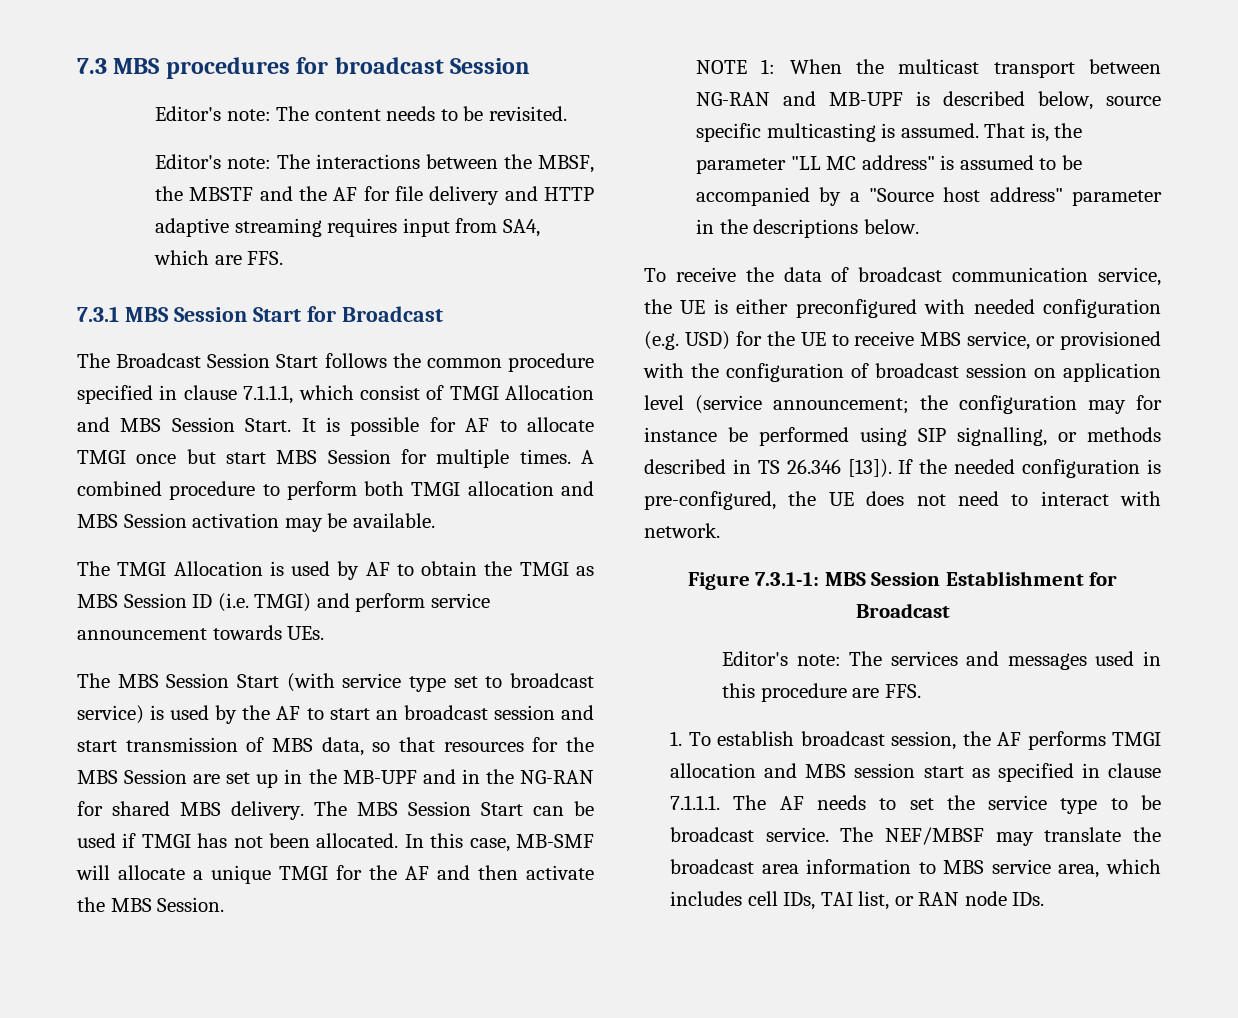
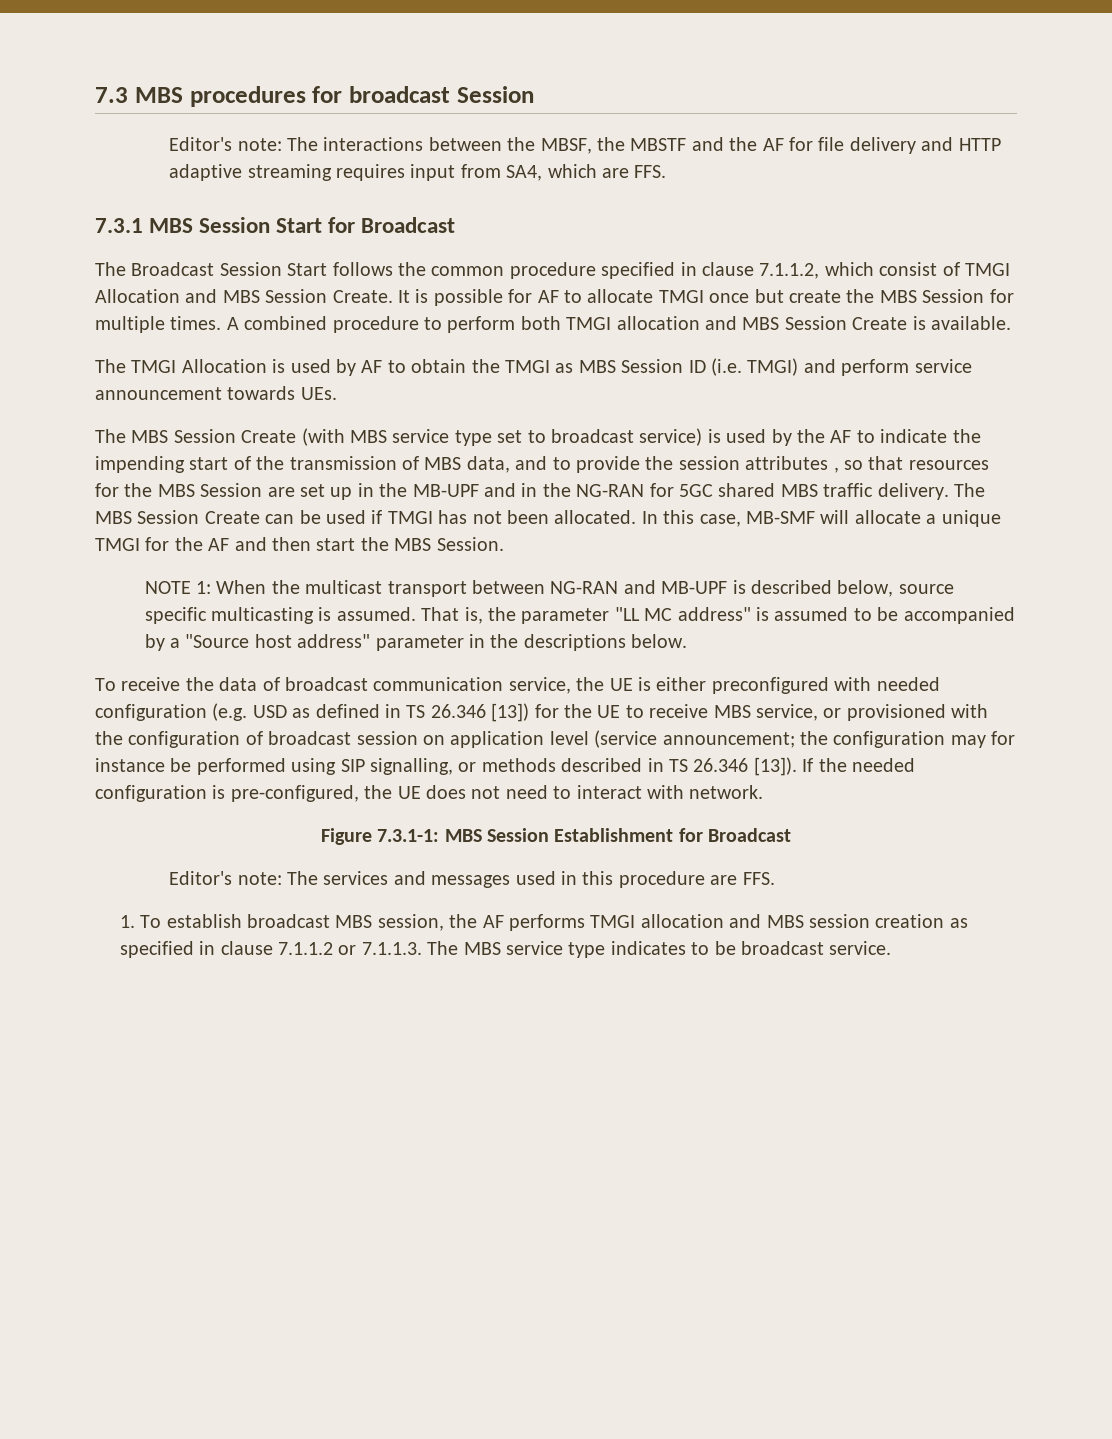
- Editor's note: The content needs to be revisited.
- The Broadcast Session Start follows the common procedure specified in clause 7.1.1.1, which consist of TMGI Allocation and MBS Session Start.
+ The Broadcast Session Start follows the common procedure specified in clause 7.1.1.2, which consist of TMGI Allocation and MBS Session Create.
- It is possible for AF to allocate TMGI once but start MBS Session for multiple times.
+ It is possible for AF to allocate TMGI once but create the MBS Session for multiple times.
- A combined procedure to perform both TMGI allocation and MBS Session activation may be available.
+ A combined procedure to perform both TMGI allocation and MBS Session Create is available.
- The MBS Session Start (with service type set to broadcast service) is used by the AF to start an broadcast session and start transmission of MBS data, so that resources for the MBS Session are set up in the MB-UPF and in the NG-RAN for shared MBS delivery.
+ The MBS Session Create (with MBS service type set to broadcast service) is used by the AF to indicate the impending start of the transmission of MBS data, and to provide the session attributes , so that resources for the MBS Session are set up in the MB-UPF and in the NG-RAN for 5GC shared MBS traffic delivery.
- The MBS Session Start can be used if TMGI has not been allocated.
+ The MBS Session Create can be used if TMGI has not been allocated.
- In this case, MB-SMF will allocate a unique TMGI for the AF and then activate the MBS Session.
+ In this case, MB-SMF will allocate a unique TMGI for the AF and then start the MBS Session.
- To receive the data of broadcast communication service, the UE is either preconfigured with needed configuration (e.g. USD) for the UE to receive MBS service, or provisioned with the configuration of broadcast session on application level (service announcement; the configuration may for instance be performed using SIP signalling, or methods described in TS 26.346 [13]).
+ To receive the data of broadcast communication service, the UE is either preconfigured with needed configuration (e.g. USD as defined in TS 26.346 [13]) for the UE to receive MBS service, or provisioned with the configuration of broadcast session on application level (service announcement; the configuration may for instance be performed using SIP signalling, or methods described in TS 26.346 [13]).
- 1. To establish broadcast session, the AF performs TMGI allocation and MBS session start as specified in clause 7.1.1.1. The AF needs to set the service type to be broadcast service. The NEF/MBSF may translate the broadcast area information to MBS service area, which includes cell IDs, TAI list, or RAN node IDs.
+ 1. To establish broadcast MBS session, the AF performs TMGI allocation and MBS session creation as specified in clause 7.1.1.2 or 7.1.1.3. The MBS service type indicates to be broadcast service.

